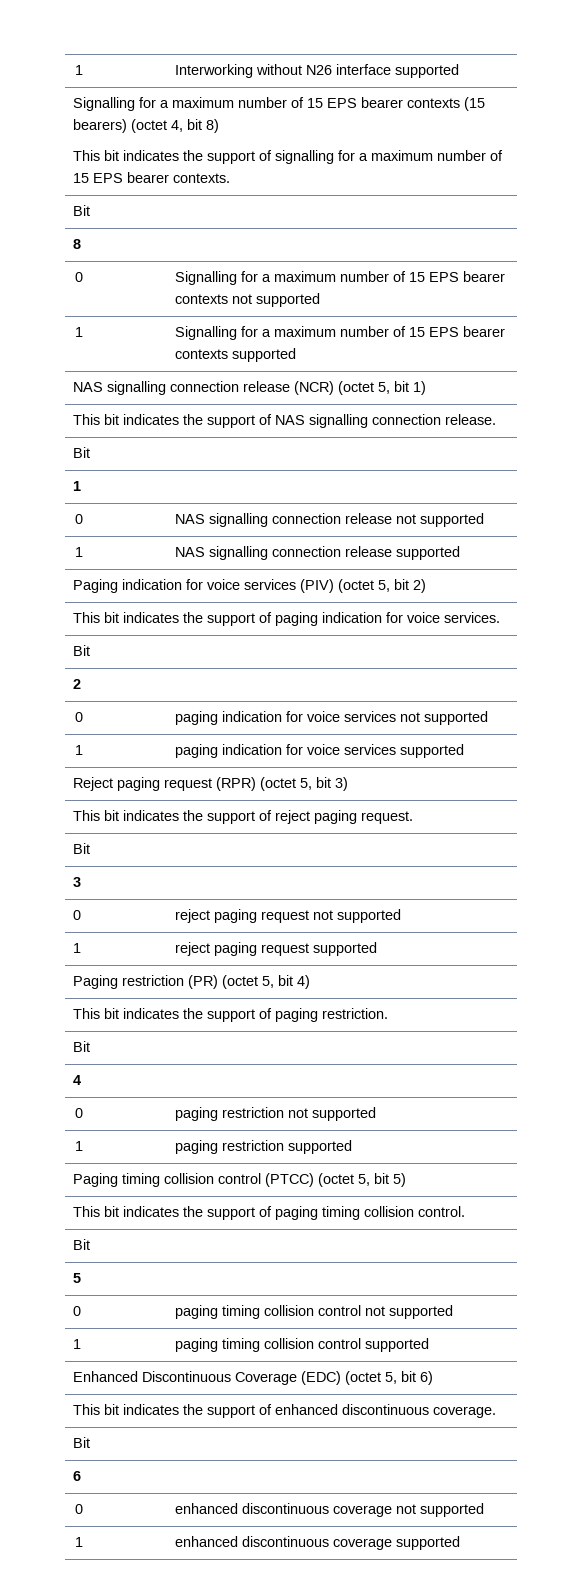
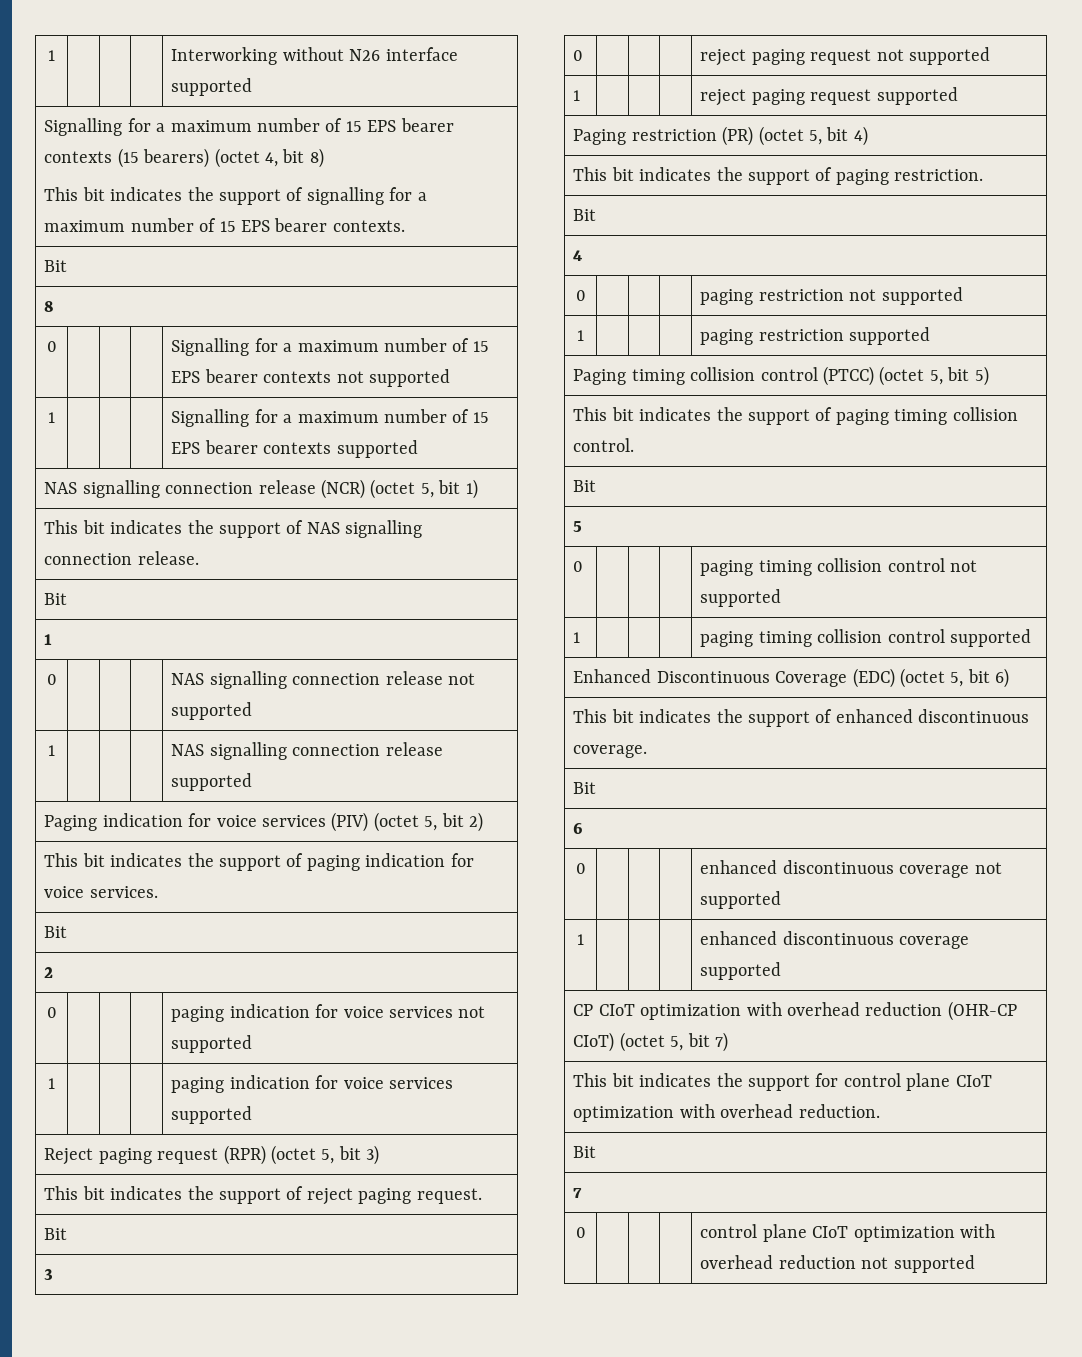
+ CP CIoT optimization with overhead reduction (OHR-CP CIoT) (octet 5, bit 7)
+ This bit indicates the support for control plane CIoT optimization with overhead reduction.
+ Bit
+ 7
+ 0 | | | | control plane CIoT optimization with overhead reduction not supported

